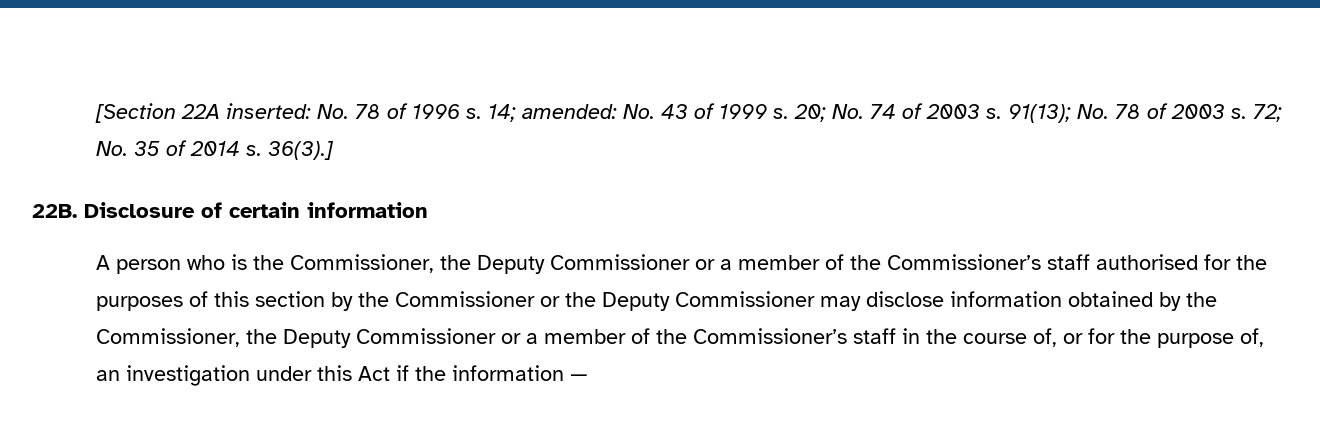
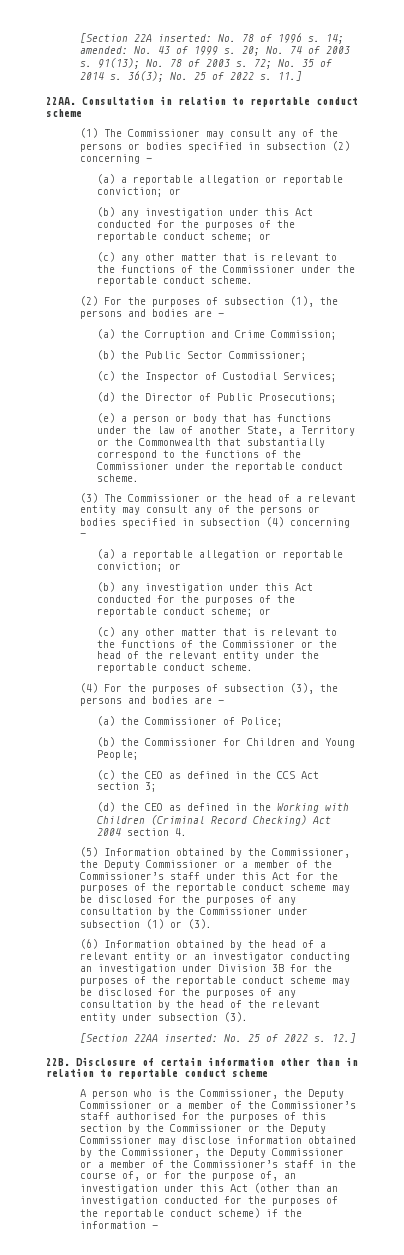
- 36(3).]
+ 36(3); No. 25 of 2022 s. 11.]
+ 22AA. Consultation in relation to reportable conduct scheme
+ (1) The Commissioner may consult any of the persons or bodies specified in subsection (2) concerning —
+ (a) a reportable allegation or reportable conviction; or
+ (b) any investigation under this Act conducted for the purposes of the reportable conduct scheme; or
+ (c) any other matter that is relevant to the functions of the Commissioner under the reportable conduct scheme.
+ (2) For the purposes of subsection (1), the persons and bodies are —
+ (a) the Corruption and Crime Commission;
+ (b) the Public Sector Commissioner;
+ (c) the Inspector of Custodial Services;
+ (d) the Director of Public Prosecutions;
+ (e) a person or body that has functions under the law of another State, a Territory or the Commonwealth that substantially correspond to the functions of the Commissioner under the reportable conduct scheme.
+ (3) The Commissioner or the head of a relevant entity may consult any of the persons or bodies specified in subsection (4) concerning —
+ (a) a reportable allegation or reportable conviction; or
+ (b) any investigation under this Act conducted for the purposes of the reportable conduct scheme; or
+ (c) any other matter that is relevant to the functions of the Commissioner or the head of the relevant entity under the reportable conduct scheme.
+ (4) For the purposes of subsection (3), the persons and bodies are —
+ (a) the Commissioner of Police;
+ (b) the Commissioner for Children and Young People;
+ (c) the CEO as defined in the CCS Act section 3;
+ (d) the CEO as defined in the Working with Children (Criminal Record Checking) Act 2004 section 4.
+ (5) Information obtained by the Commissioner, the Deputy Commissioner or a member of the Commissioner’s staff under this Act for the purposes of the reportable conduct scheme may be disclosed for the purposes of any consultation by the Commissioner under subsection (1) or (3).
+ (6) Information obtained by the head of a relevant entity or an investigator conducting an investigation under Division 3B for the purposes of the reportable conduct scheme may be disclosed for the purposes of any consultation by the head of the relevant entity under subsection (3).
+ [Section 22AA inserted: No. 25 of 2022 s. 12.]
- Disclosure of certain information
+ Disclosure of certain information other than in relation to reportable conduct scheme
- A person who is the Commissioner, the Deputy Commissioner or a member of the Commissioner’s staff authorised for the purposes of this section by the Commissioner or the Deputy Commissioner may disclose information obtained by the Commissioner, the Deputy Commissioner or a member of the Commissioner’s staff in the course of, or for the purpose of, an investigation under this Act if the information —
+ A person who is the Commissioner, the Deputy Commissioner or a member of the Commissioner’s staff authorised for the purposes of this section by the Commissioner or the Deputy Commissioner may disclose information obtained by the Commissioner, the Deputy Commissioner or a member of the Commissioner’s staff in the course of, or for the purpose of, an investigation under this Act (other than an investigation conducted for the purposes of the reportable conduct scheme) if the information —

